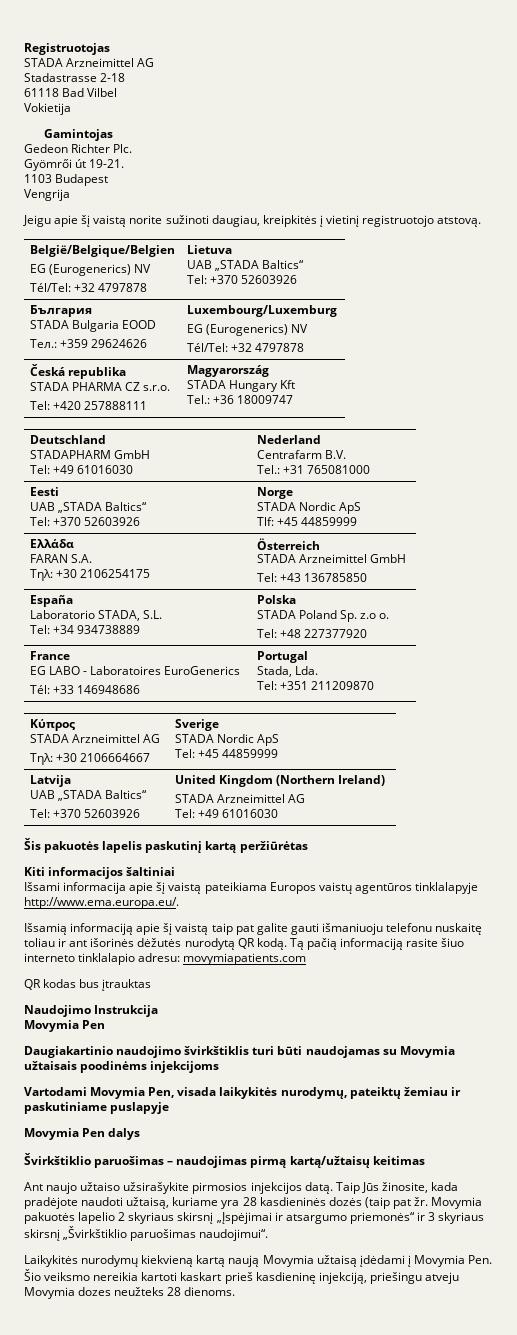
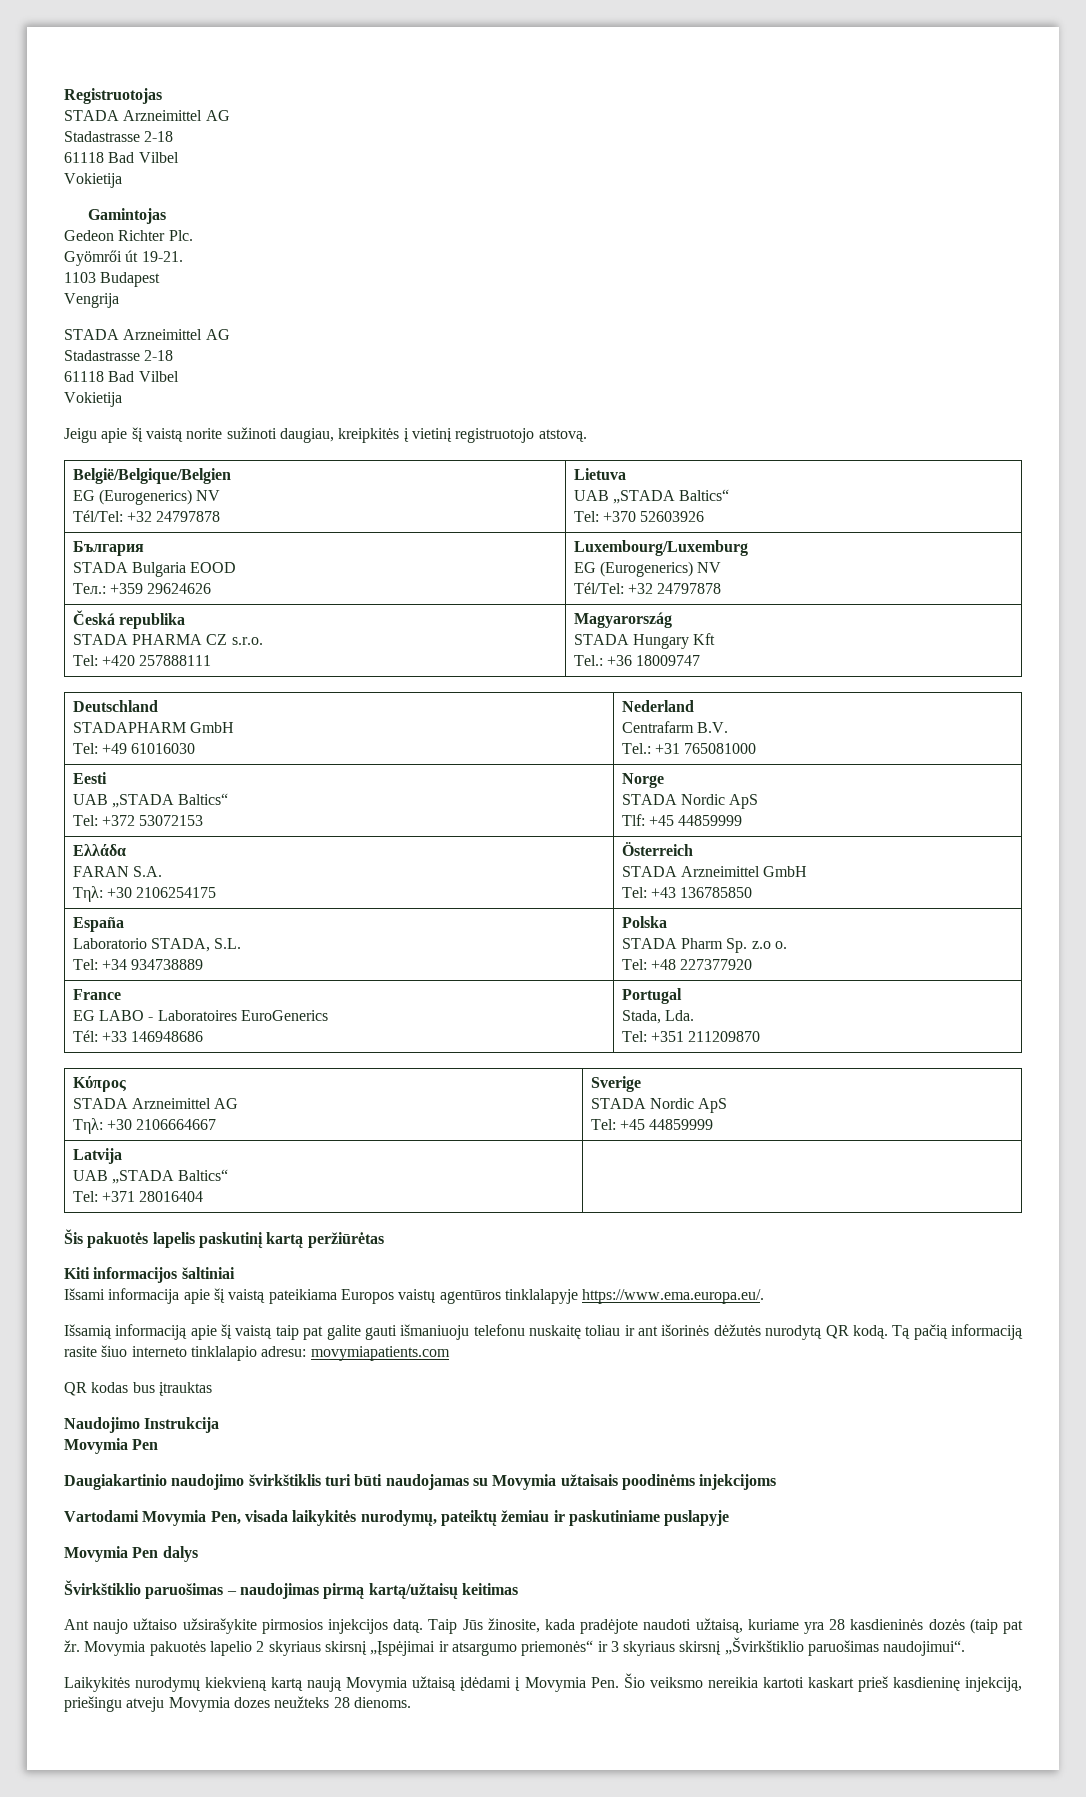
  Vengrija
+ STADA Arzneimittel AG
+ Stadastrasse 2-18
+ 61118 Bad Vilbel
+ Vokietija
  België/Belgique/Belgien
  EG (Eurogenerics) NV
- Tél/Tel: +32 4797878 | Lietuva
+ Tél/Tel: +32 24797878 | Lietuva
  България
  STADA Bulgaria EOOD
  Teл.: +359 29624626 | Luxembourg/Luxemburg
  EG (Eurogenerics) NV
- Tél/Tel: +32 4797878
+ Tél/Tel: +32 24797878
  Eesti
  UAB „STADA Baltics“
- Tel: +370 52603926 | Norge
+ Tel: +372 53072153 | Norge
  España
  Laboratorio STADA, S.L.
  Tel: +34 934738889 | Polska
- STADA Poland Sp. z.o o.
+ STADA Pharm Sp. z.o o.
  Latvija
  UAB „STADA Baltics“
- Tel: +370 52603926 | United Kingdom (Northern Ireland)
- STADA Arzneimittel AG
- Tel: +49 61016030
+ Tel: +371 28016404 |
- Išsami informacija apie šį vaistą pateikiama Europos vaistų agentūros tinklalapyje http://www.ema.europa.eu/.
+ Išsami informacija apie šį vaistą pateikiama Europos vaistų agentūros tinklalapyje https://www.ema.europa.eu/.

